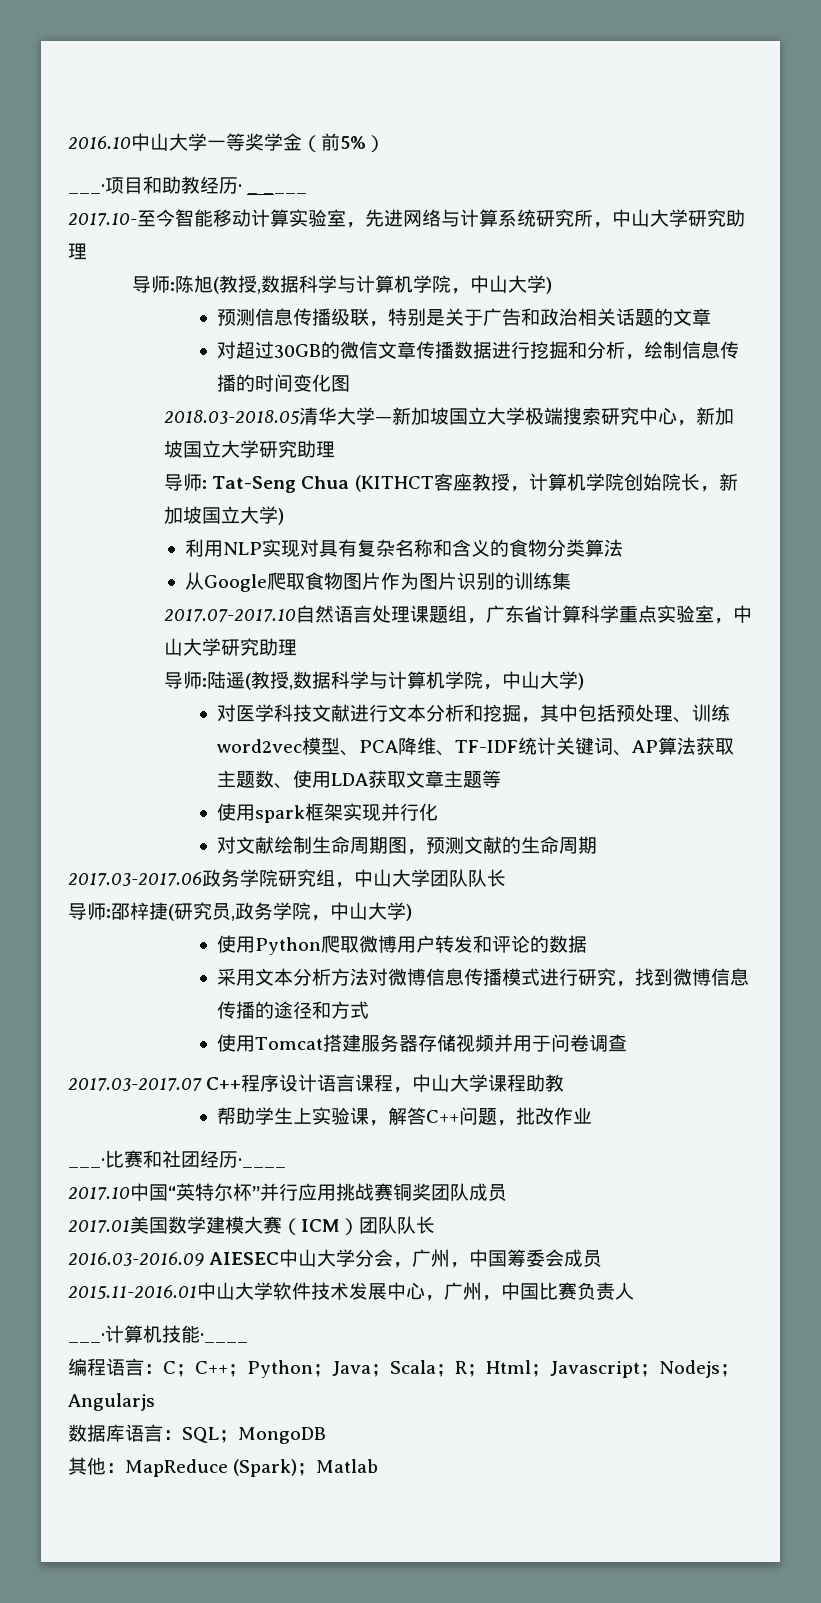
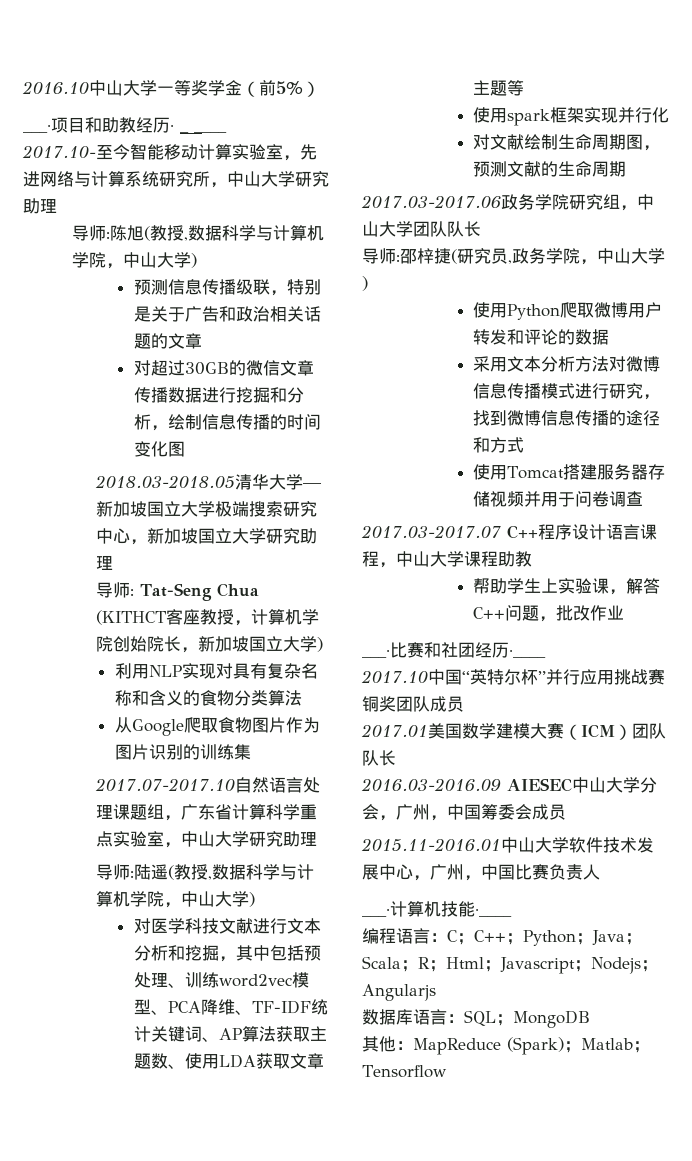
- 其他：MapReduce (Spark)；Matlab
+ 其他：MapReduce (Spark)；Matlab；Tensorflow

